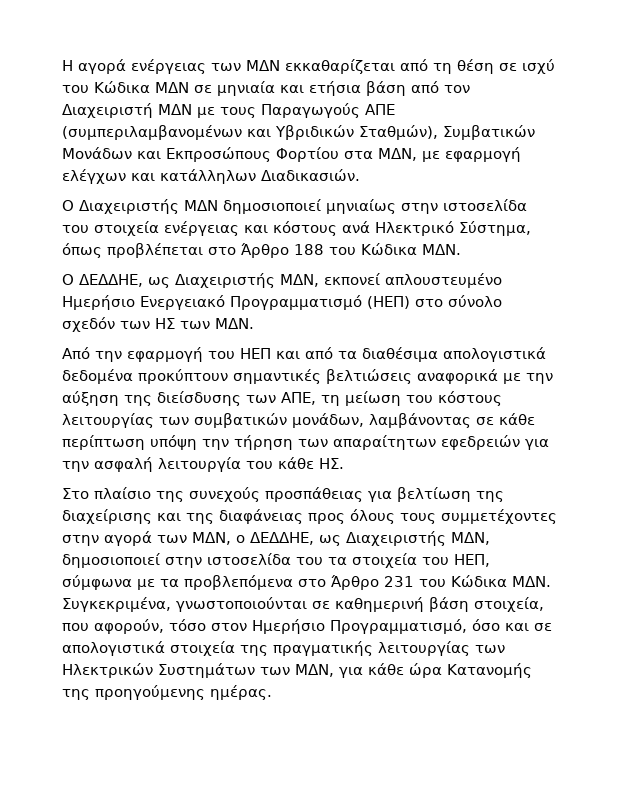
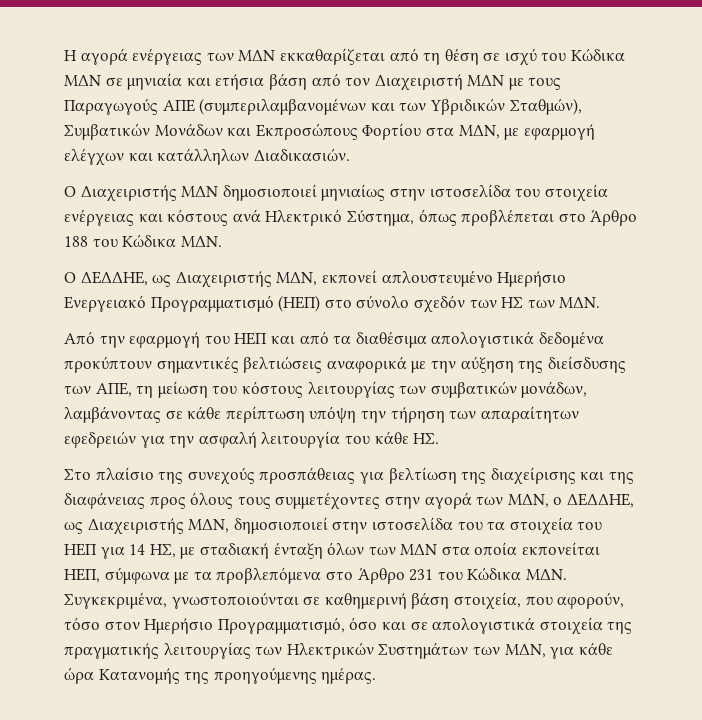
- Η αγορά ενέργειας των ΜΔΝ εκκαθαρίζεται από τη θέση σε ισχύ του Κώδικα ΜΔΝ σε μηνιαία και ετήσια βάση από τον Διαχειριστή ΜΔΝ με τους Παραγωγούς ΑΠΕ (συμπεριλαμβανομένων και Υβριδικών Σταθμών), Συμβατικών Μονάδων και Εκπροσώπους Φορτίου στα ΜΔΝ, με εφαρμογή ελέγχων και κατάλληλων Διαδικασιών.
+ Η αγορά ενέργειας των ΜΔΝ εκκαθαρίζεται από τη θέση σε ισχύ του Κώδικα ΜΔΝ σε μηνιαία και ετήσια βάση από τον Διαχειριστή ΜΔΝ με τους Παραγωγούς ΑΠΕ (συμπεριλαμβανομένων και των Υβριδικών Σταθμών), Συμβατικών Μονάδων και Εκπροσώπους Φορτίου στα ΜΔΝ, με εφαρμογή ελέγχων και κατάλληλων Διαδικασιών.
- Στο πλαίσιο της συνεχούς προσπάθειας για βελτίωση της διαχείρισης και της διαφάνειας προς όλους τους συμμετέχοντες στην αγορά των ΜΔΝ, ο ΔΕΔΔΗΕ, ως Διαχειριστής ΜΔΝ, δημοσιοποιεί στην ιστοσελίδα του τα στοιχεία του ΗΕΠ, σύμφωνα με τα προβλεπόμενα στο Άρθρο 231 του Κώδικα ΜΔΝ. Συγκεκριμένα, γνωστοποιούνται σε καθημερινή βάση στοιχεία, που αφορούν, τόσο στον Ημερήσιο Προγραμματισμό, όσο και σε απολογιστικά στοιχεία της πραγματικής λειτουργίας των Ηλεκτρικών Συστημάτων των ΜΔΝ, για κάθε ώρα Κατανομής της προηγούμενης ημέρας.
+ Στο πλαίσιο της συνεχούς προσπάθειας για βελτίωση της διαχείρισης και της διαφάνειας προς όλους τους συμμετέχοντες στην αγορά των ΜΔΝ, ο ΔΕΔΔΗΕ, ως Διαχειριστής ΜΔΝ, δημοσιοποιεί στην ιστοσελίδα του τα στοιχεία του ΗΕΠ για 14 ΗΣ, με σταδιακή ένταξη όλων των ΜΔΝ στα οποία εκπονείται ΗΕΠ, σύμφωνα με τα προβλεπόμενα στο Άρθρο 231 του Κώδικα ΜΔΝ. Συγκεκριμένα, γνωστοποιούνται σε καθημερινή βάση στοιχεία, που αφορούν, τόσο στον Ημερήσιο Προγραμματισμό, όσο και σε απολογιστικά στοιχεία της πραγματικής λειτουργίας των Ηλεκτρικών Συστημάτων των ΜΔΝ, για κάθε ώρα Κατανομής της προηγούμενης ημέρας.

